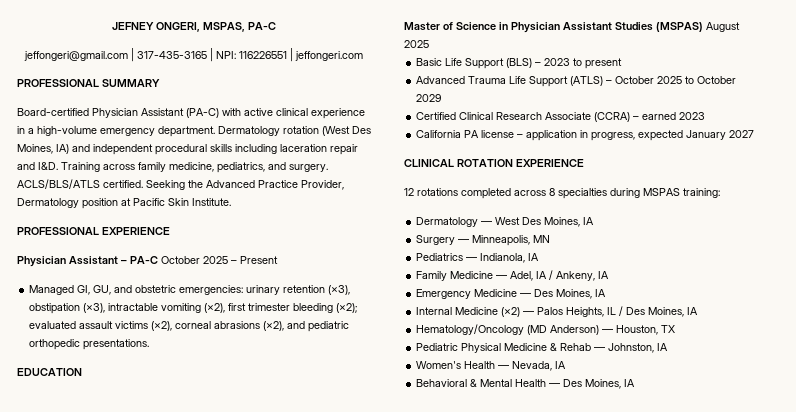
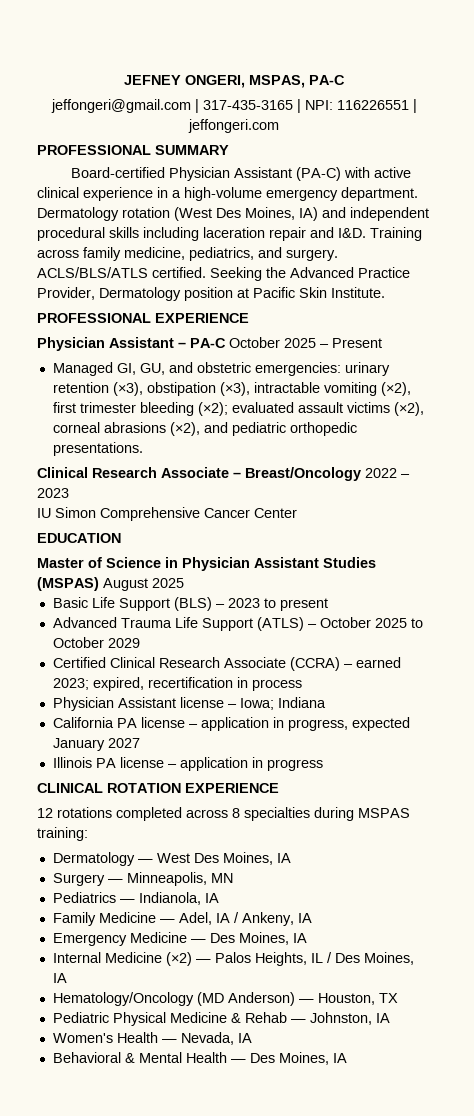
+ Clinical Research Associate – Breast/Oncology 2022 – 2023
+ IU Simon Comprehensive Cancer Center
- Certified Clinical Research Associate (CCRA) – earned 2023
+ Certified Clinical Research Associate (CCRA) – earned 2023; expired, recertification in process
+ Physician Assistant license – Iowa; Indiana
+ Illinois PA license – application in progress

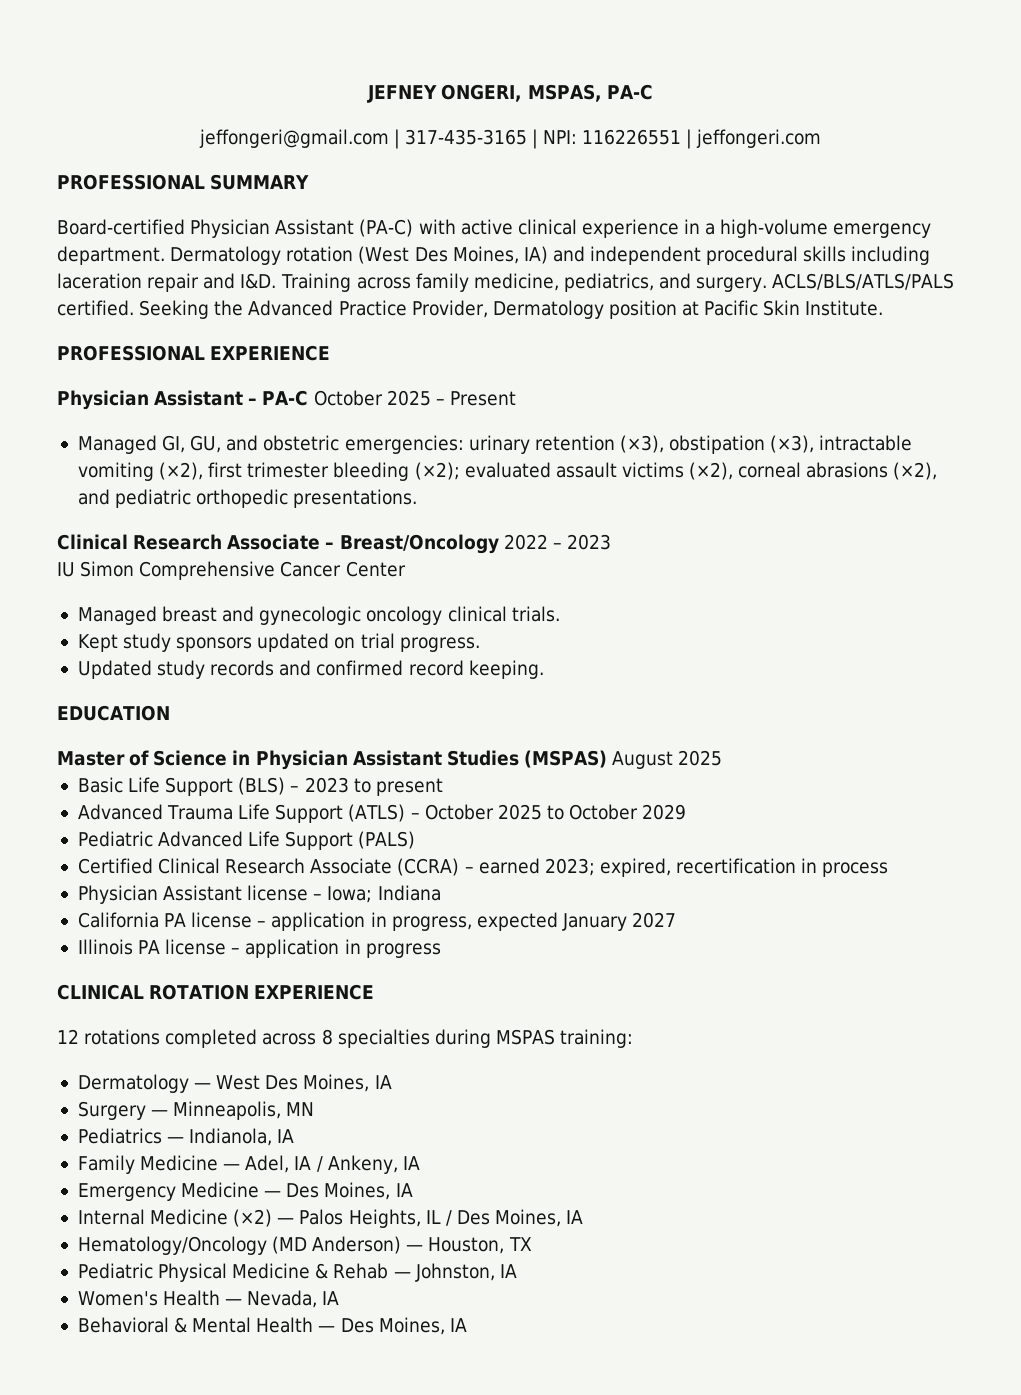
- ACLS/BLS/ATLS certified.
+ ACLS/BLS/ATLS/PALS certified.
+ Managed breast and gynecologic oncology clinical trials.
+ Kept study sponsors updated on trial progress.
+ Updated study records and confirmed record keeping.
+ Pediatric Advanced Life Support (PALS)

